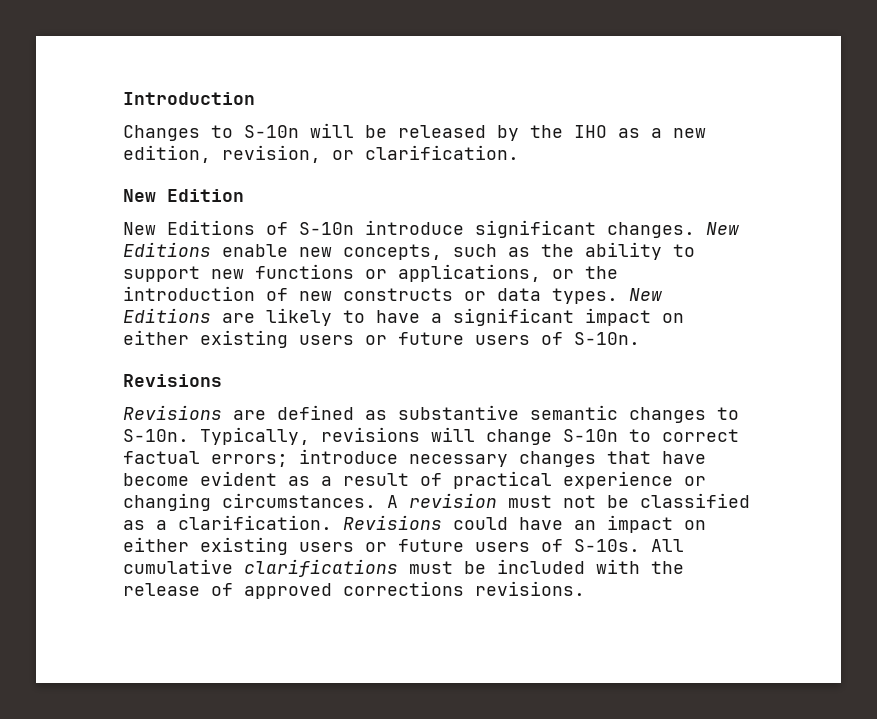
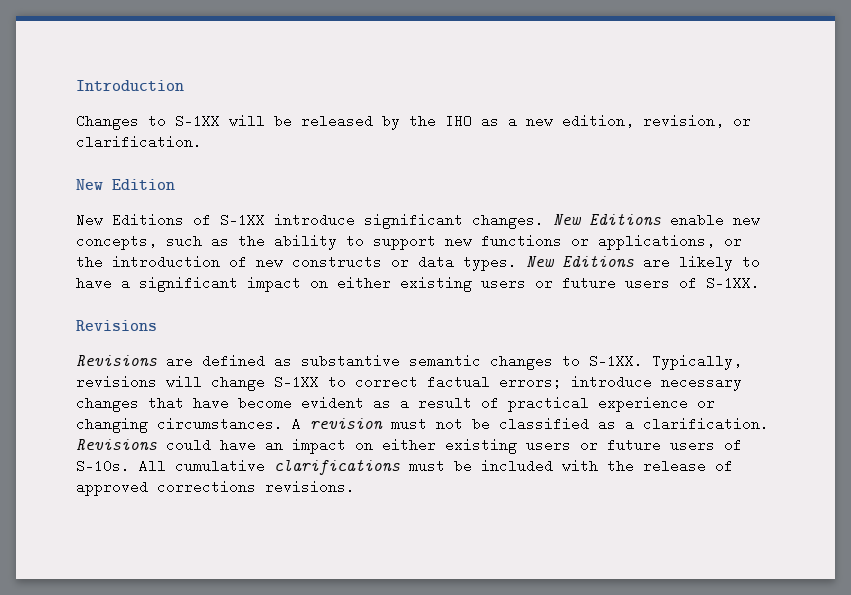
- Changes to S-10n will be released by the IHO as a new edition, revision, or clarification.
+ Changes to S-1XX will be released by the IHO as a new edition, revision, or clarification.
- New Editions of S-10n introduce significant changes.
+ New Editions of S-1XX introduce significant changes.
- New Editions are likely to have a significant impact on either existing users or future users of S-10n.
+ New Editions are likely to have a significant impact on either existing users or future users of S-1XX.
- Revisions are defined as substantive semantic changes to S-10n.
+ Revisions are defined as substantive semantic changes to S-1XX.
- Typically, revisions will change S-10n to correct factual errors; introduce necessary changes that have become evident as a result of practical experience or changing circumstances.
+ Typically, revisions will change S-1XX to correct factual errors; introduce necessary changes that have become evident as a result of practical experience or changing circumstances.

